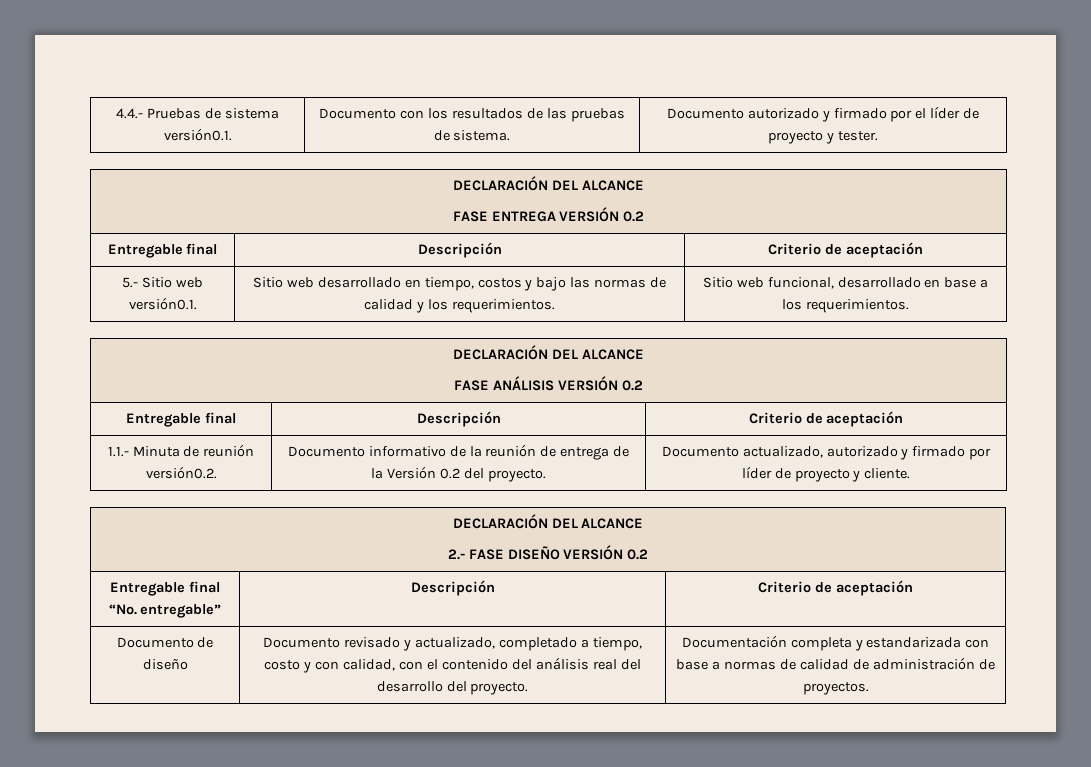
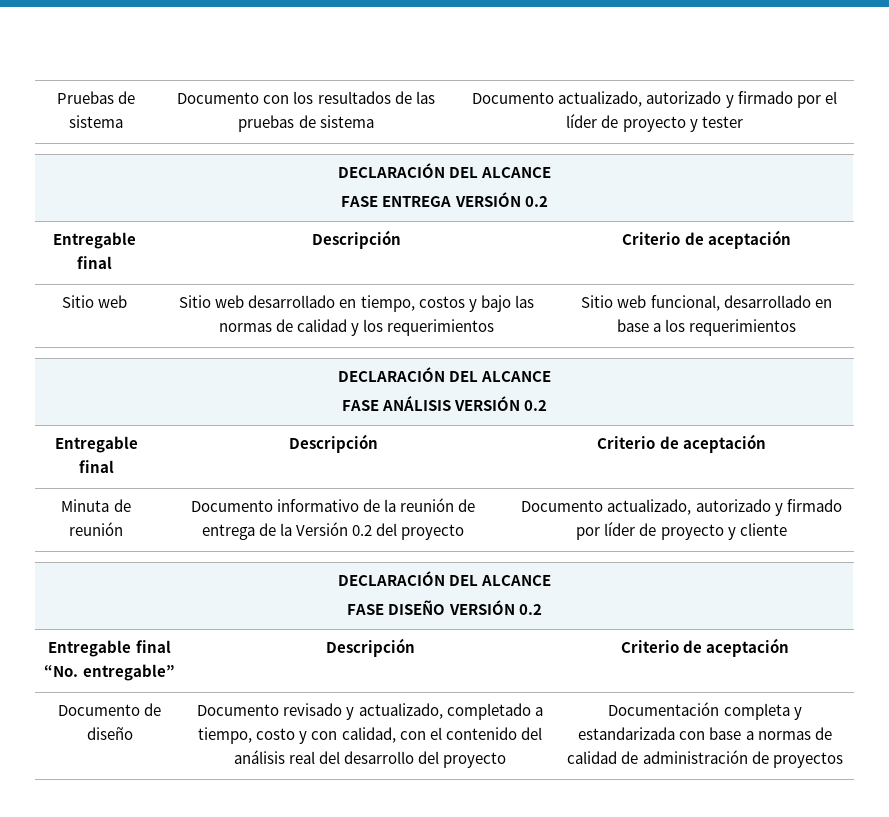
- 4.4.- Pruebas de sistema versión0.1. | Documento con los resultados de las pruebas de sistema. | Documento autorizado y firmado por el líder de proyecto y tester.
+ Pruebas de sistema | Documento con los resultados de las pruebas de sistema | Documento actualizado, autorizado y firmado por el líder de proyecto y tester
- 5.- Sitio web versión0.1. | Sitio web desarrollado en tiempo, costos y bajo las normas de calidad y los requerimientos. | Sitio web funcional, desarrollado en base a los requerimientos.
+ Sitio web | Sitio web desarrollado en tiempo, costos y bajo las normas de calidad y los requerimientos | Sitio web funcional, desarrollado en base a los requerimientos
- 1.1.- Minuta de reunión versión0.2. | Documento informativo de la reunión de entrega de la Versión 0.2 del proyecto. | Documento actualizado, autorizado y firmado por líder de proyecto y cliente.
+ Minuta de reunión | Documento informativo de la reunión de entrega de la Versión 0.2 del proyecto | Documento actualizado, autorizado y firmado por líder de proyecto y cliente
  DECLARACIÓN DEL ALCANCE
- 2.- FASE DISEÑO VERSIÓN 0.2
+ FASE DISEÑO VERSIÓN 0.2
- Documento de diseño | Documento revisado y actualizado, completado a tiempo, costo y con calidad, con el contenido del análisis real del desarrollo del proyecto. | Documentación completa y estandarizada con base a normas de calidad de administración de proyectos.
+ Documento de diseño | Documento revisado y actualizado, completado a tiempo, costo y con calidad, con el contenido del análisis real del desarrollo del proyecto | Documentación completa y estandarizada con base a normas de calidad de administración de proyectos

